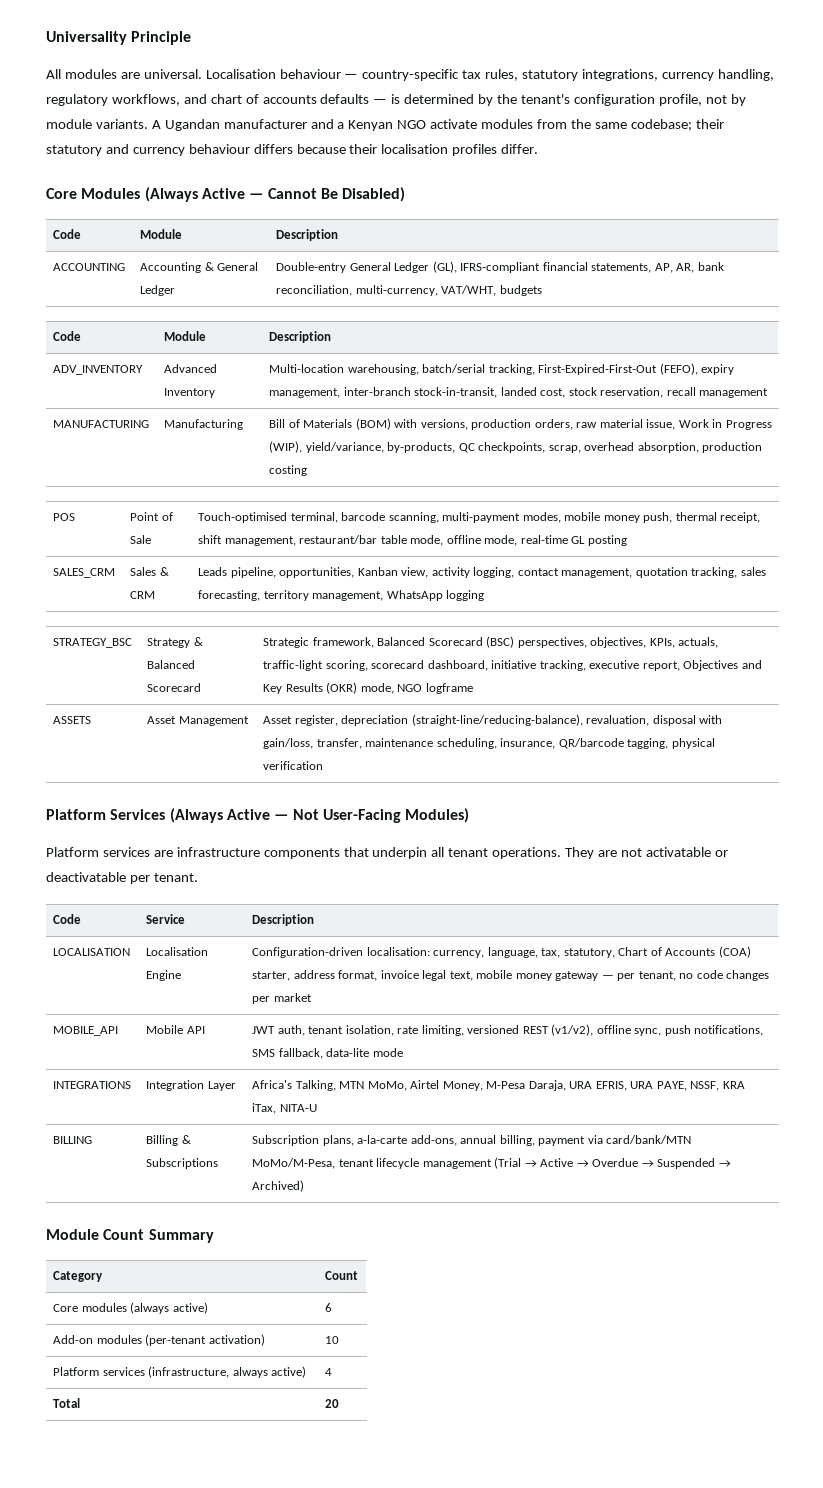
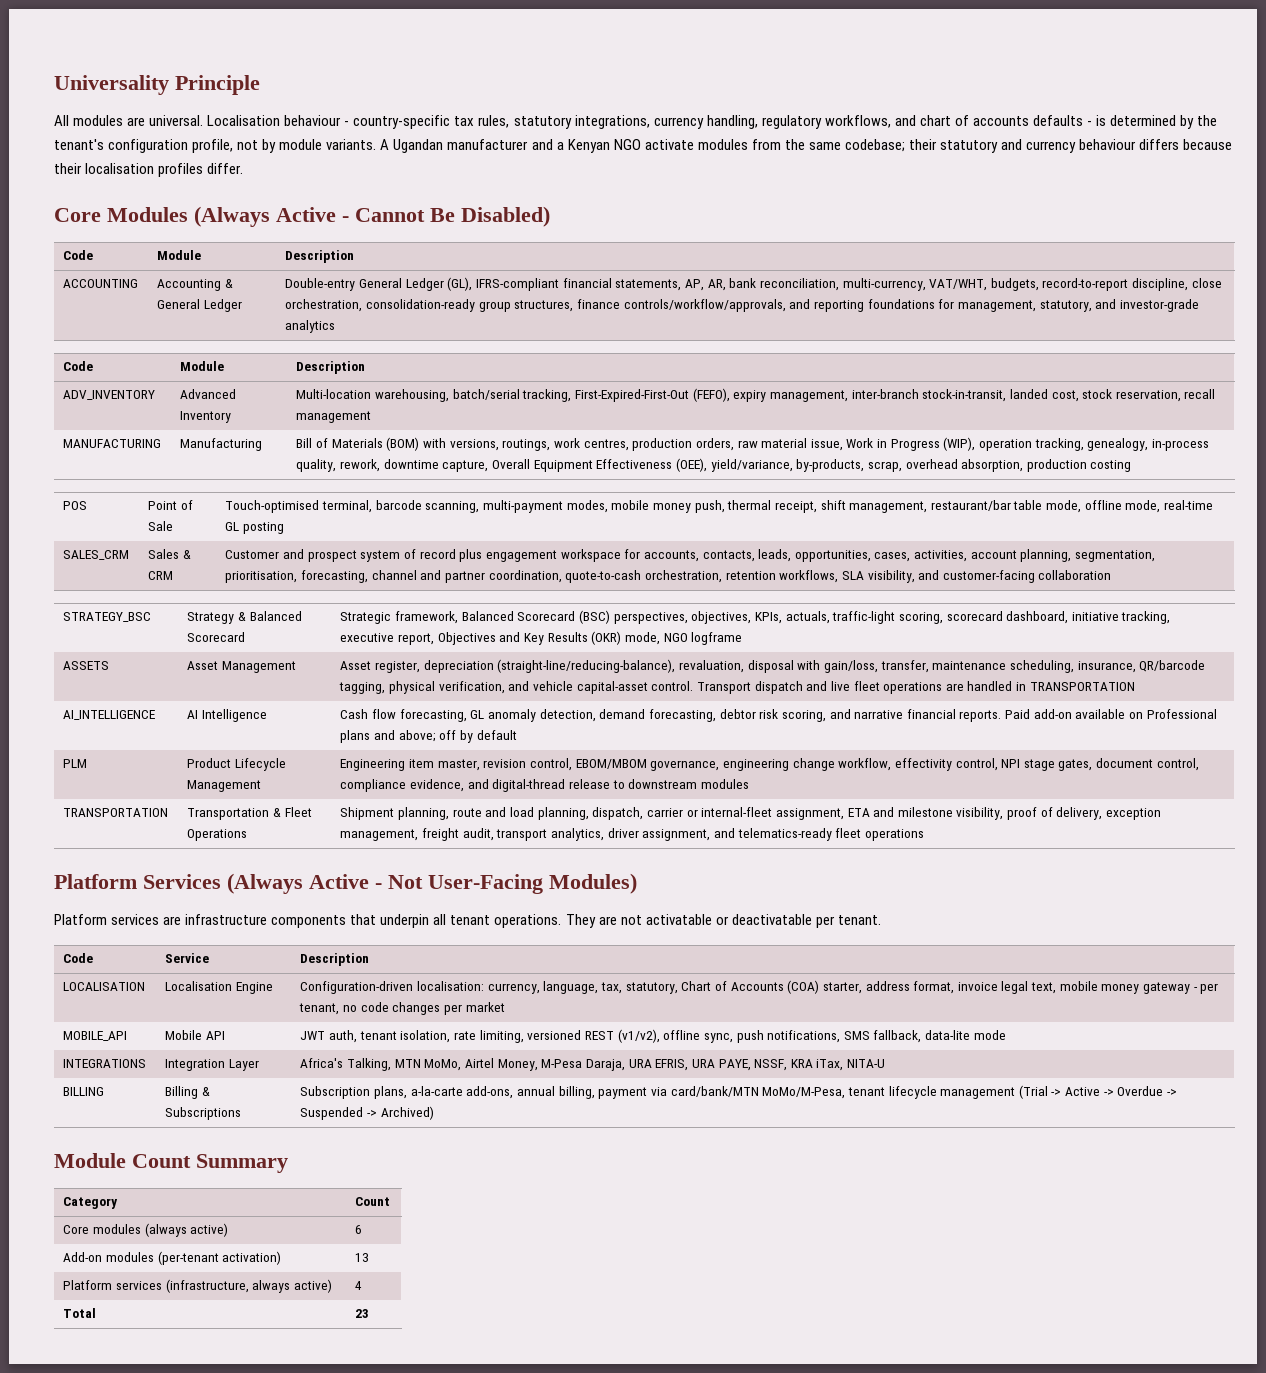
- Localisation behaviour — country-specific tax rules, statutory integrations, currency handling, regulatory workflows, and chart of accounts defaults — is determined by the tenant's configuration profile, not by module variants.
+ Localisation behaviour - country-specific tax rules, statutory integrations, currency handling, regulatory workflows, and chart of accounts defaults - is determined by the tenant's configuration profile, not by module variants.
- Core Modules (Always Active — Cannot Be Disabled)
+ Core Modules (Always Active - Cannot Be Disabled)
- ACCOUNTING | Accounting & General Ledger | Double-entry General Ledger (GL), IFRS-compliant financial statements, AP, AR, bank reconciliation, multi-currency, VAT/WHT, budgets
+ ACCOUNTING | Accounting & General Ledger | Double-entry General Ledger (GL), IFRS-compliant financial statements, AP, AR, bank reconciliation, multi-currency, VAT/WHT, budgets, record-to-report discipline, close orchestration, consolidation-ready group structures, finance controls/workflow/approvals, and reporting foundations for management, statutory, and investor-grade analytics
- MANUFACTURING | Manufacturing | Bill of Materials (BOM) with versions, production orders, raw material issue, Work in Progress (WIP), yield/variance, by-products, QC checkpoints, scrap, overhead absorption, production costing
+ MANUFACTURING | Manufacturing | Bill of Materials (BOM) with versions, routings, work centres, production orders, raw material issue, Work in Progress (WIP), operation tracking, genealogy, in-process quality, rework, downtime capture, Overall Equipment Effectiveness (OEE), yield/variance, by-products, scrap, overhead absorption, production costing
- SALES_CRM | Sales & CRM | Leads pipeline, opportunities, Kanban view, activity logging, contact management, quotation tracking, sales forecasting, territory management, WhatsApp logging
+ SALES_CRM | Sales & CRM | Customer and prospect system of record plus engagement workspace for accounts, contacts, leads, opportunities, cases, activities, account planning, segmentation, prioritisation, forecasting, channel and partner coordination, quote-to-cash orchestration, retention workflows, SLA visibility, and customer-facing collaboration
- ASSETS | Asset Management | Asset register, depreciation (straight-line/reducing-balance), revaluation, disposal with gain/loss, transfer, maintenance scheduling, insurance, QR/barcode tagging, physical verification
+ ASSETS | Asset Management | Asset register, depreciation (straight-line/reducing-balance), revaluation, disposal with gain/loss, transfer, maintenance scheduling, insurance, QR/barcode tagging, physical verification, and vehicle capital-asset control. Transport dispatch and live fleet operations are handled in TRANSPORTATION
+ AI_INTELLIGENCE | AI Intelligence | Cash flow forecasting, GL anomaly detection, demand forecasting, debtor risk scoring, and narrative financial reports. Paid add-on available on Professional plans and above; off by default
+ PLM | Product Lifecycle Management | Engineering item master, revision control, EBOM/MBOM governance, engineering change workflow, effectivity control, NPI stage gates, document control, compliance evidence, and digital-thread release to downstream modules
+ TRANSPORTATION | Transportation & Fleet Operations | Shipment planning, route and load planning, dispatch, carrier or internal-fleet assignment, ETA and milestone visibility, proof of delivery, exception management, freight audit, transport analytics, driver assignment, and telematics-ready fleet operations
- Platform Services (Always Active — Not User-Facing Modules)
+ Platform Services (Always Active - Not User-Facing Modules)
- LOCALISATION | Localisation Engine | Configuration-driven localisation: currency, language, tax, statutory, Chart of Accounts (COA) starter, address format, invoice legal text, mobile money gateway — per tenant, no code changes per market
+ LOCALISATION | Localisation Engine | Configuration-driven localisation: currency, language, tax, statutory, Chart of Accounts (COA) starter, address format, invoice legal text, mobile money gateway - per tenant, no code changes per market
- BILLING | Billing & Subscriptions | Subscription plans, a-la-carte add-ons, annual billing, payment via card/bank/MTN MoMo/M-Pesa, tenant lifecycle management (Trial → Active → Overdue → Suspended → Archived)
+ BILLING | Billing & Subscriptions | Subscription plans, a-la-carte add-ons, annual billing, payment via card/bank/MTN MoMo/M-Pesa, tenant lifecycle management (Trial -> Active -> Overdue -> Suspended -> Archived)
- Add-on modules (per-tenant activation) | 10
+ Add-on modules (per-tenant activation) | 13
- Total | 20
+ Total | 23

